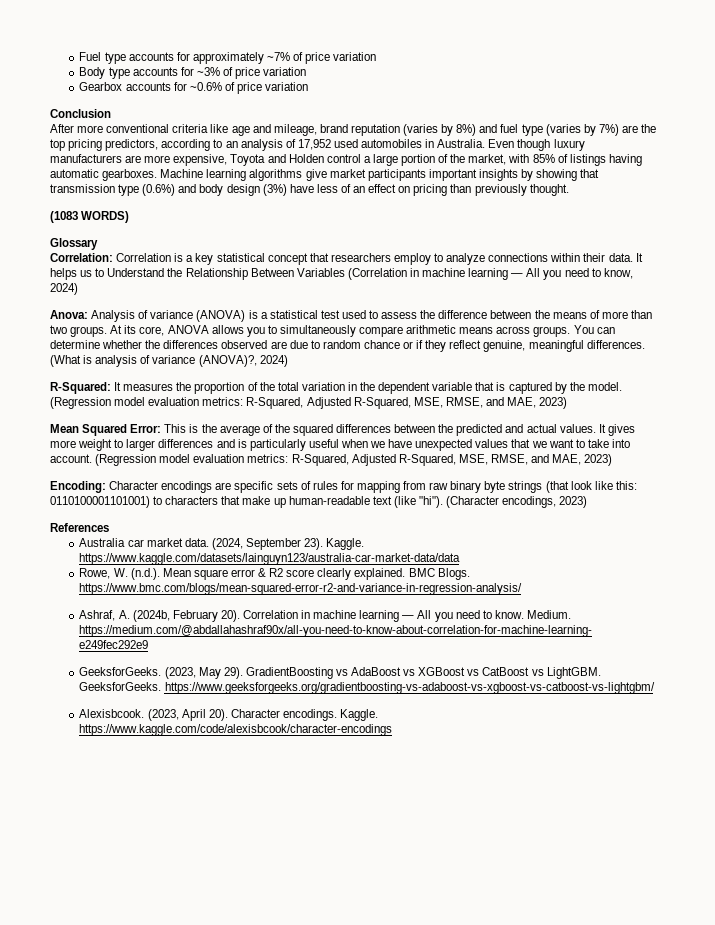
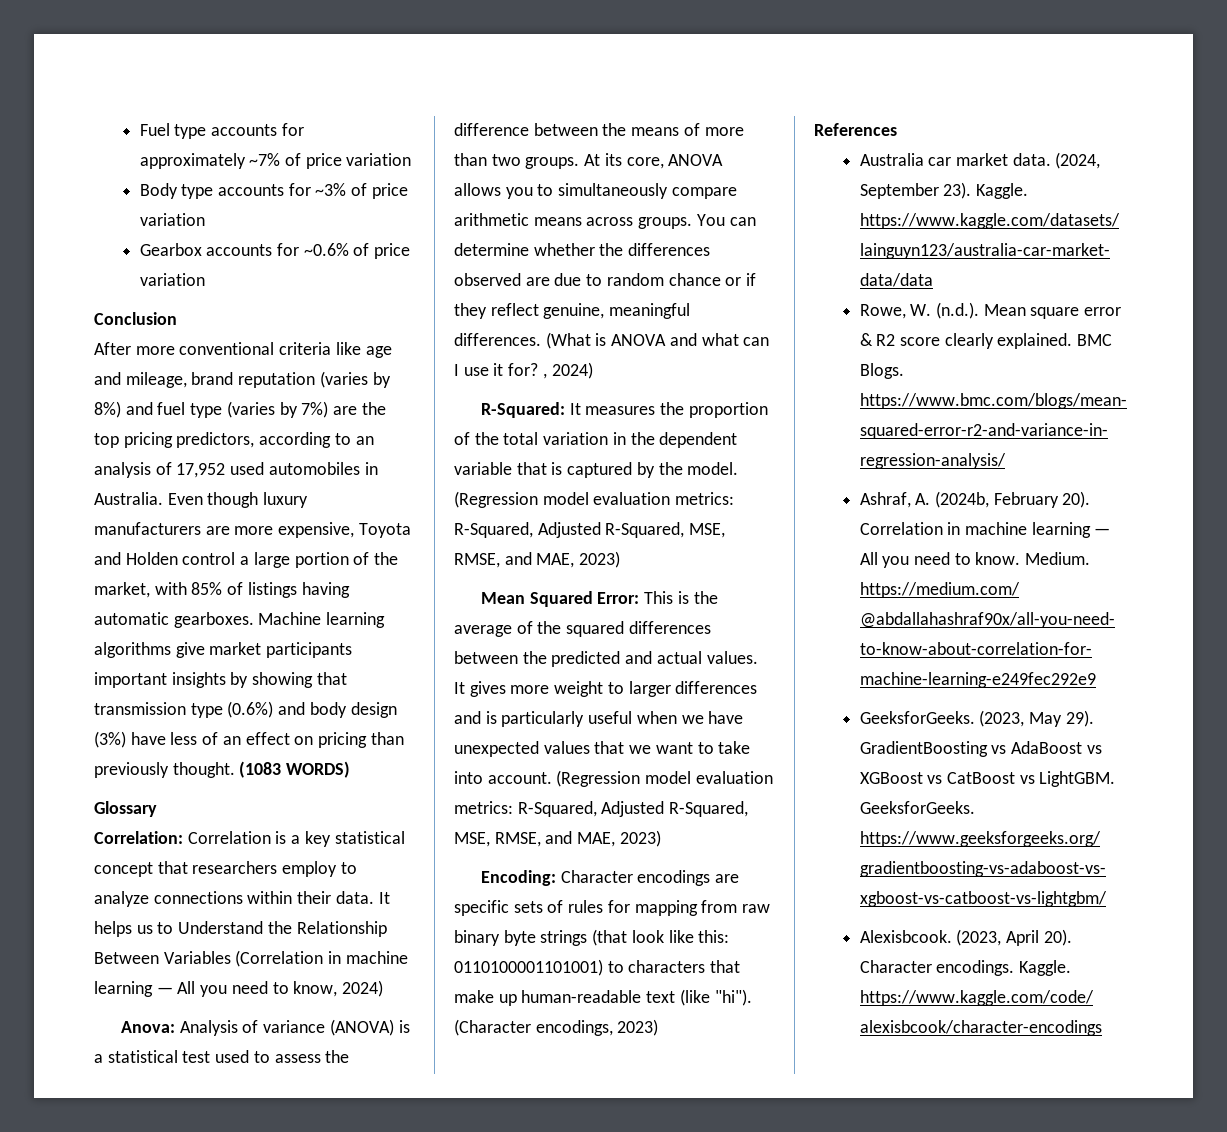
- Machine learning algorithms give market participants important insights by showing that transmission type (0.6%) and body design (3%) have less of an effect on pricing than previously thought.
- (1083 WORDS)
+ Machine learning algorithms give market participants important insights by showing that transmission type (0.6%) and body design (3%) have less of an effect on pricing than previously thought. (1083 WORDS)
- (What is analysis of variance (ANOVA)?, 2024)
+ (What is ANOVA and what can I use it for? , 2024)

